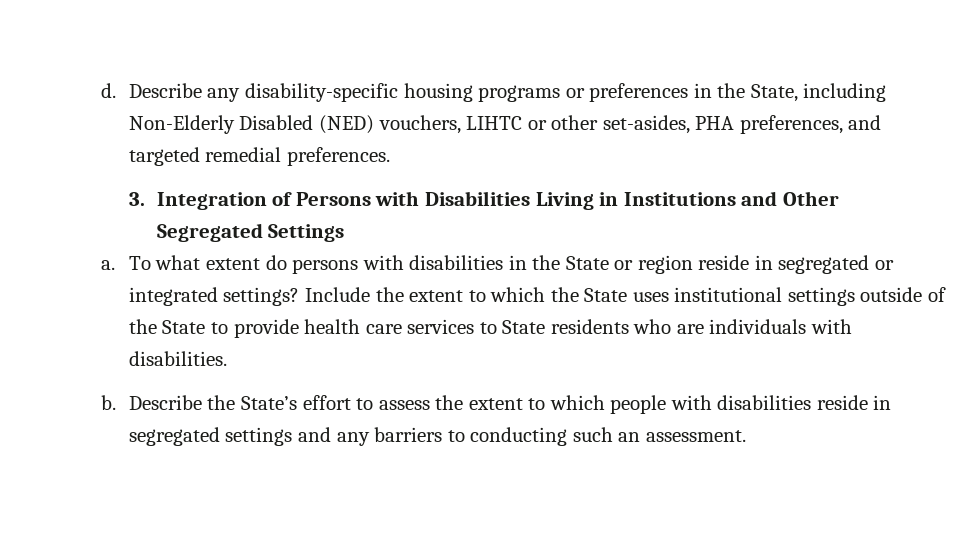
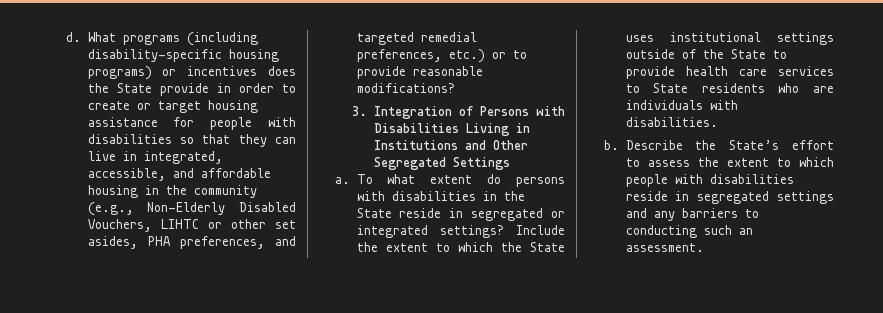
- Describe any disability-specific housing programs or preferences in the State, including Non-Elderly Disabled (NED) vouchers, LIHTC or other set-asides, PHA preferences, and targeted remedial preferences.
+ What programs (including disability-specific housing programs) or incentives does the State provide in order to create or target housing assistance for people with disabilities so that they can live in integrated, accessible, and affordable housing in the community (e.g., Non-Elderly Disabled Vouchers, LIHTC or other set asides, PHA preferences, and targeted remedial preferences, etc.) or to provide reasonable modifications?
- To what extent do persons with disabilities in the State or region reside in segregated or integrated settings?
+ To what extent do persons with disabilities in the State reside in segregated or integrated settings?

